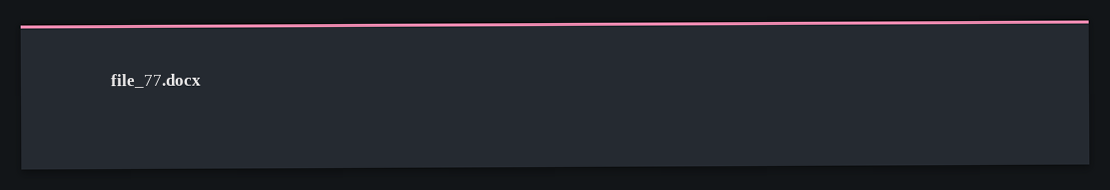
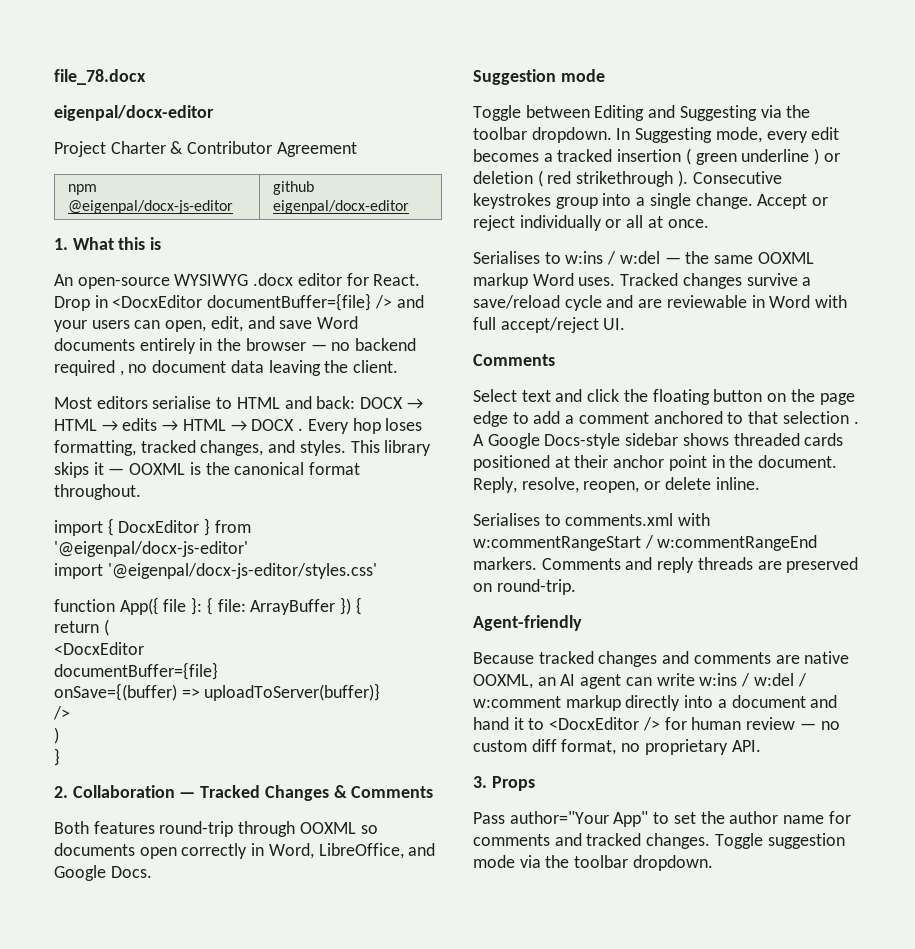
- file_77.docx
+ file_78.docx
+ eigenpal/docx-editor
+ Project Charter & Contributor Agreement
+ npm @eigenpal/docx-js-editor | github eigenpal/docx-editor
+ 1. What this is
+ An open-source WYSIWYG .docx editor for React. Drop in <DocxEditor documentBuffer={file} /> and your users can open, edit, and save Word documents entirely in the browser — no backend required , no document data leaving the client.
+ Most editors serialise to HTML and back: DOCX → HTML → edits → HTML → DOCX . Every hop loses formatting, tracked changes, and styles. This library skips it — OOXML is the canonical format throughout.
+ import { DocxEditor } from '@eigenpal/docx-js-editor'
+ import '@eigenpal/docx-js-editor/styles.css'
+ function App({ file }: { file: ArrayBuffer }) {
+ return (
+ <DocxEditor
+ documentBuffer={file}
+ onSave={(buffer) => uploadToServer(buffer)}
+ />
+ )
+ }
+ 2. Collaboration — Tracked Changes & Comments
+ Both features round-trip through OOXML so documents open correctly in Word, LibreOffice, and Google Docs.
+ Suggestion mode
+ Toggle between Editing and Suggesting via the toolbar dropdown. In Suggesting mode, every edit becomes a tracked insertion ( green underline ) or deletion ( red strikethrough ). Consecutive keystrokes group into a single change. Accept or reject individually or all at once.
+ Serialises to w:ins / w:del — the same OOXML markup Word uses. Tracked changes survive a save/reload cycle and are reviewable in Word with full accept/reject UI.
+ Comments
+ Select text and click the floating button on the page edge to add a comment anchored to that selection . A Google Docs-style sidebar shows threaded cards positioned at their anchor point in the document. Reply, resolve, reopen, or delete inline.
+ Serialises to comments.xml with w:commentRangeStart / w:commentRangeEnd markers. Comments and reply threads are preserved on round-trip.
+ Agent-friendly
+ Because tracked changes and comments are native OOXML, an AI agent can write w:ins / w:del / w:comment markup directly into a document and hand it to <DocxEditor /> for human review — no custom diff format, no proprietary API.
+ 3. Props
+ Pass author="Your App" to set the author name for comments and tracked changes. Toggle suggestion mode via the toolbar dropdown.

